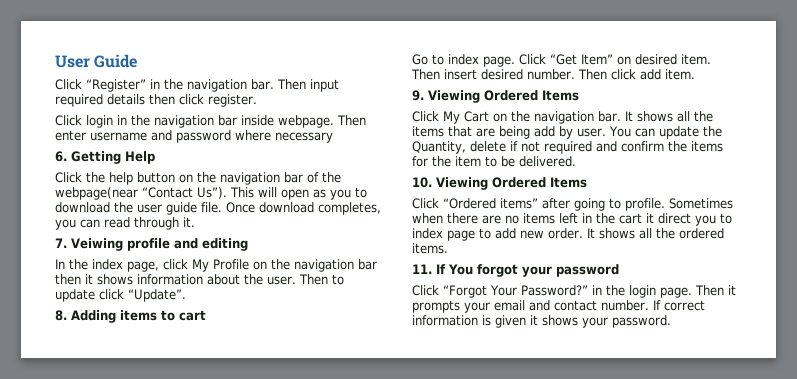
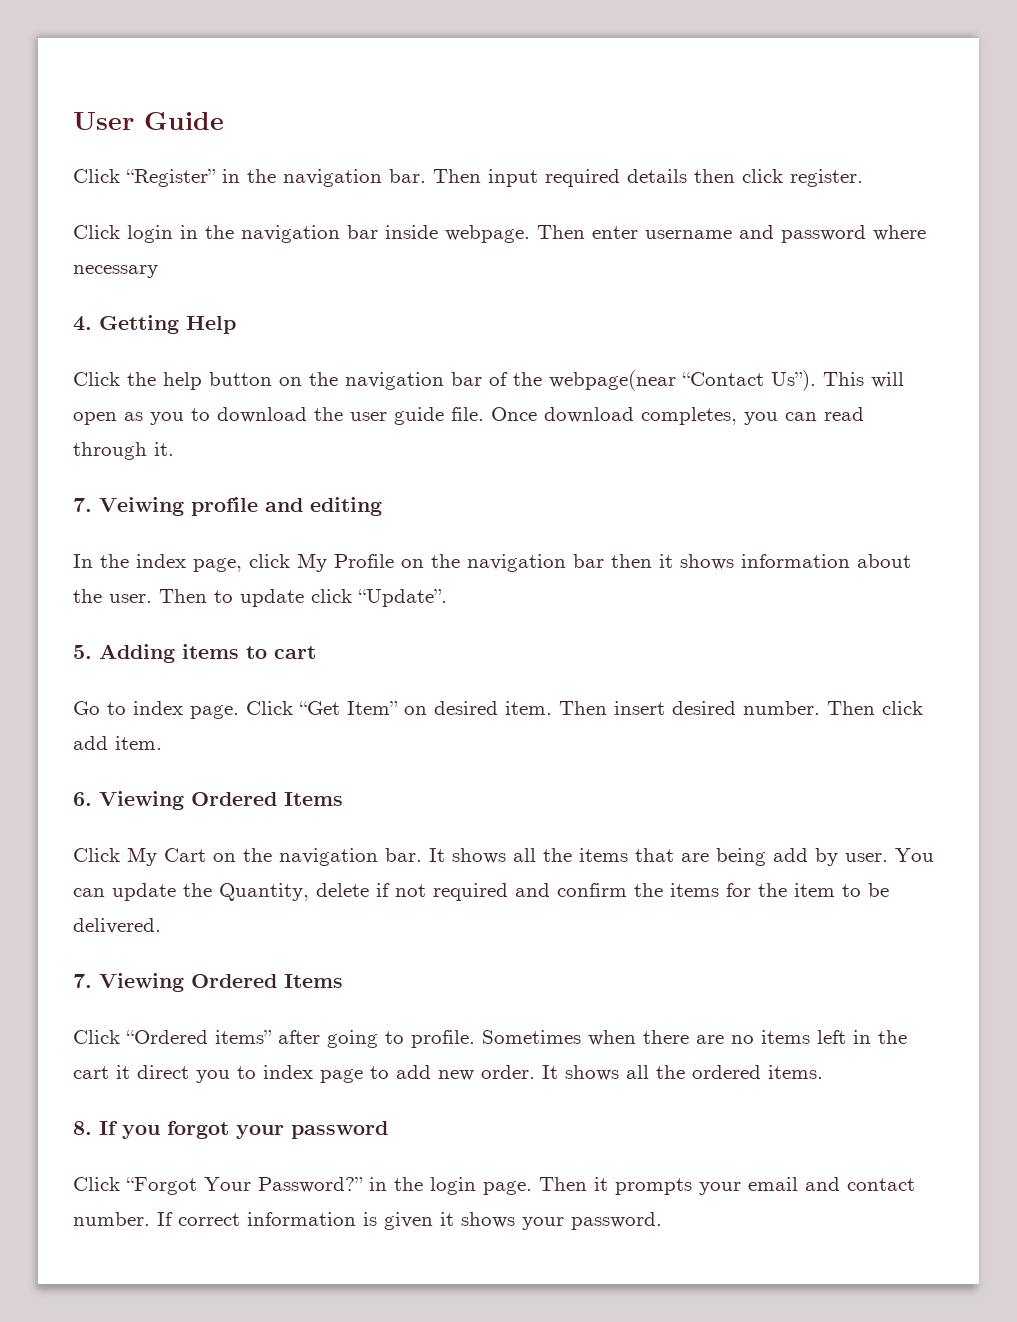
- 6. Getting Help
+ 4. Getting Help
- 8. Adding items to cart
+ 5. Adding items to cart
- 9. Viewing Ordered Items
+ 6. Viewing Ordered Items
- 10. Viewing Ordered Items
+ 7. Viewing Ordered Items
- 11. If You forgot your password
+ 8. If you forgot your password

